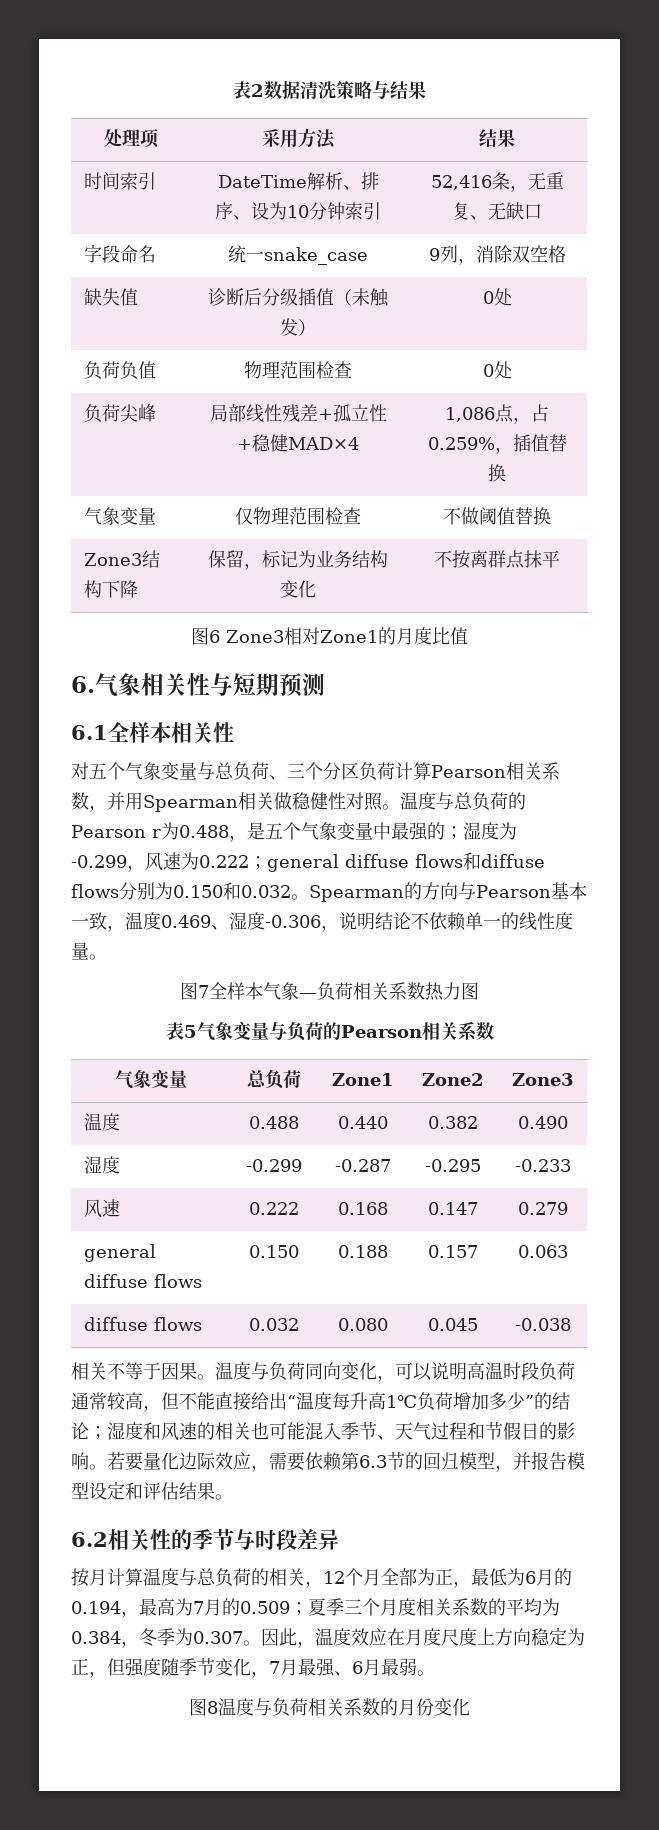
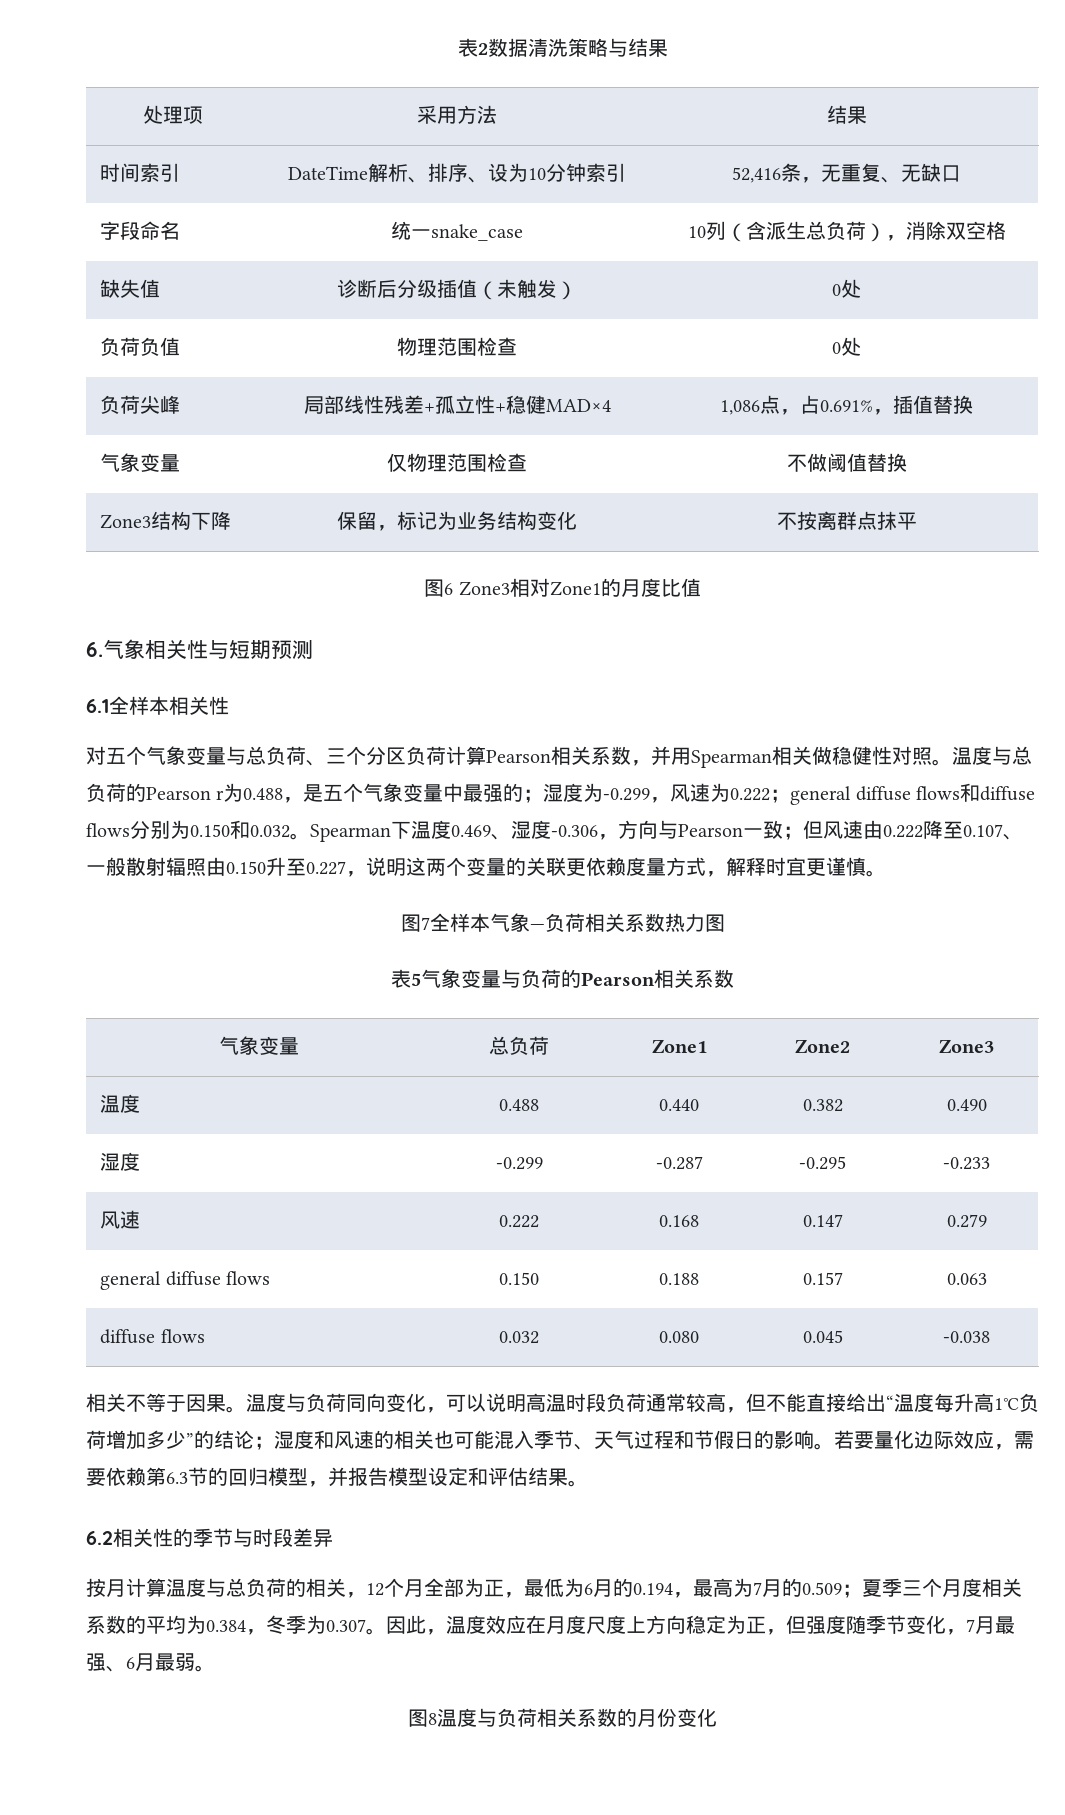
- 字段命名 | 统一snake_case | 9列，消除双空格
+ 字段命名 | 统一snake_case | 10列（含派生总负荷），消除双空格
- 负荷尖峰 | 局部线性残差+孤立性+稳健MAD×4 | 1,086点，占0.259%，插值替换
+ 负荷尖峰 | 局部线性残差+孤立性+稳健MAD×4 | 1,086点，占0.691%，插值替换
- Spearman的方向与Pearson基本一致，温度0.469、湿度-0.306，说明结论不依赖单一的线性度量。
+ Spearman下温度0.469、湿度-0.306，方向与Pearson一致；但风速由0.222降至0.107、一般散射辐照由0.150升至0.227，说明这两个变量的关联更依赖度量方式，解释时宜更谨慎。

